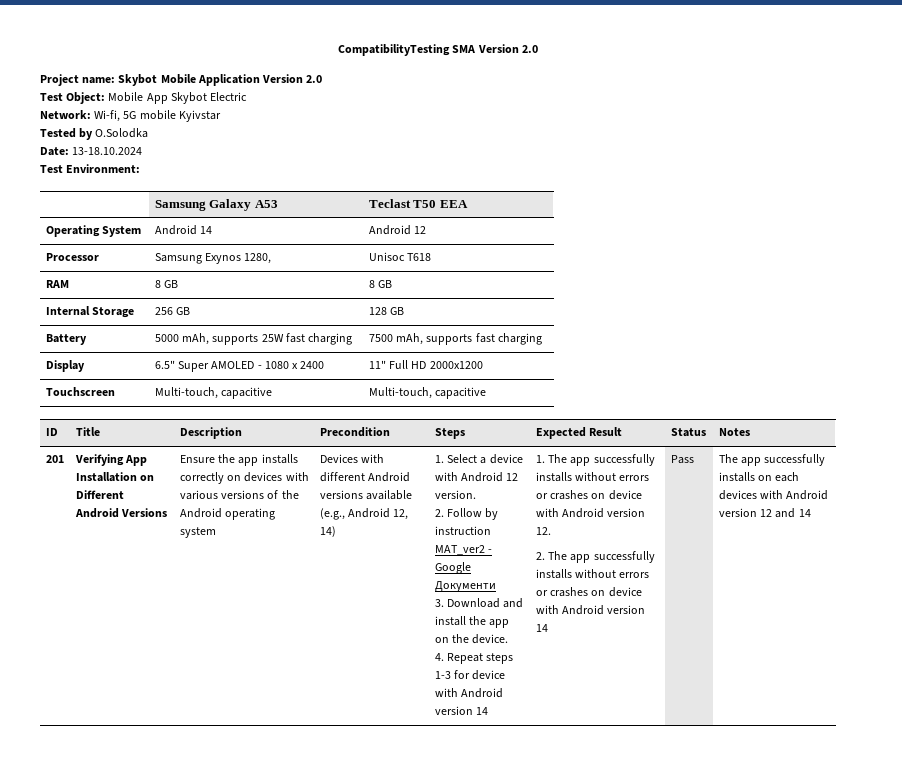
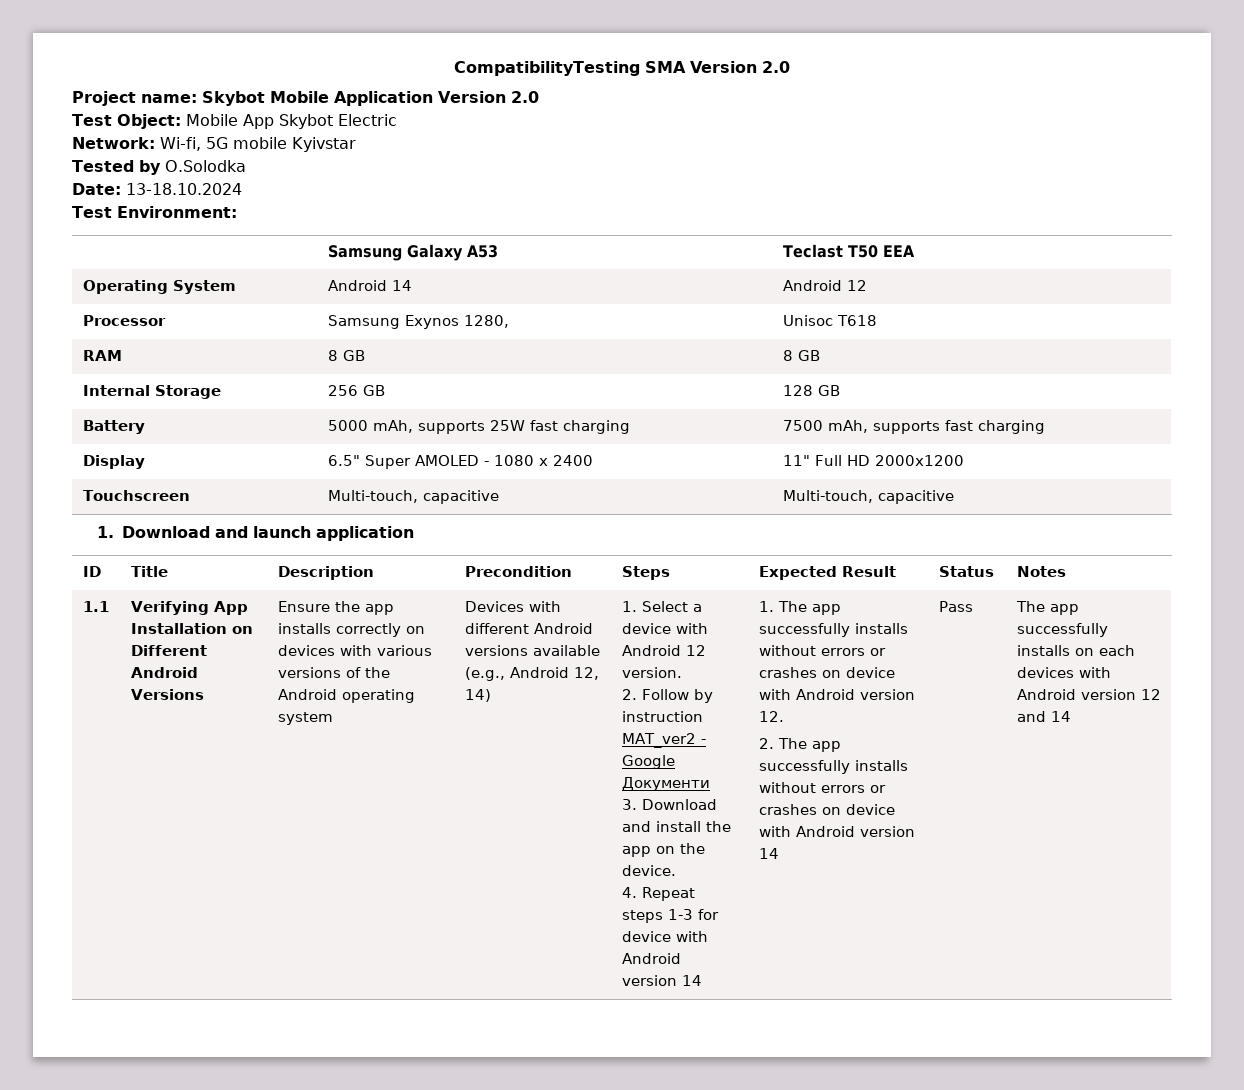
+ 1. Download and launch application
- 201
+ 1.1

